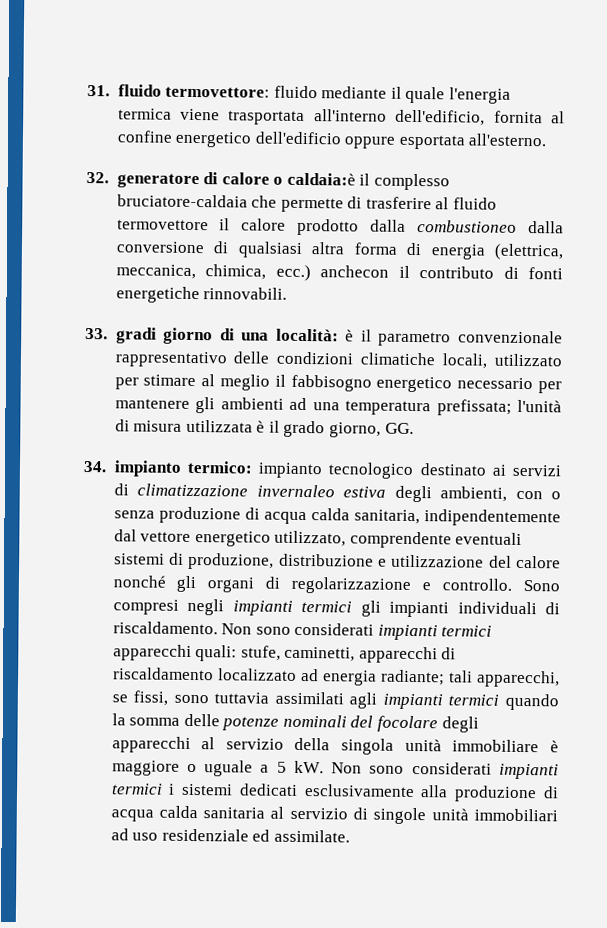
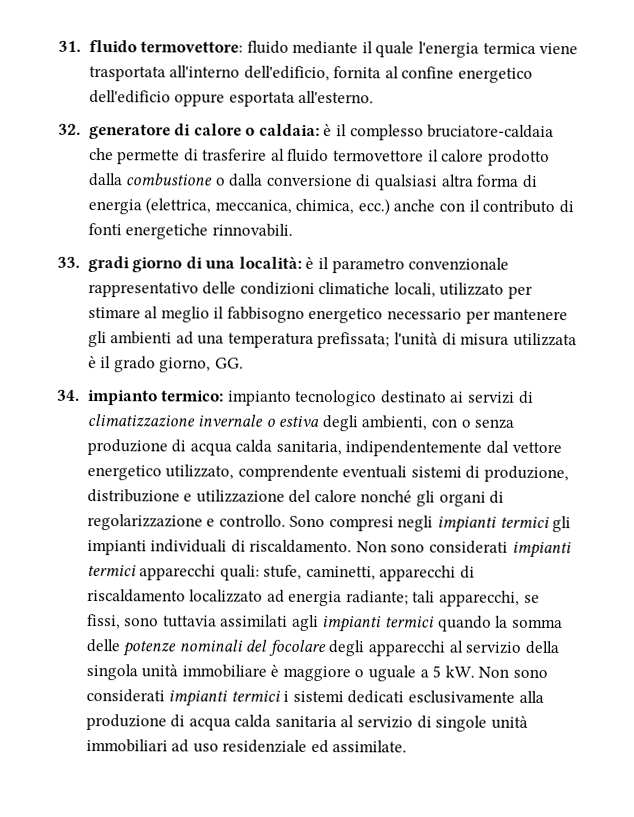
- 32. generatore di calore o caldaia:è il complesso bruciatore-caldaia che permette di trasferire al fluido termovettore il calore prodotto dalla combustioneo dalla conversione di qualsiasi altra forma di energia (elettrica, meccanica, chimica, ecc.) anchecon il contributo di fonti energetiche rinnovabili.
+ 32. generatore di calore o caldaia: è il complesso bruciatore-caldaia che permette di trasferire al fluido termovettore il calore prodotto dalla combustione o dalla conversione di qualsiasi altra forma di energia (elettrica, meccanica, chimica, ecc.) anche con il contributo di fonti energetiche rinnovabili.
- 34. impianto termico: impianto tecnologico destinato ai servizi di climatizzazione invernaleo estiva degli ambienti, con o senza produzione di acqua calda sanitaria, indipendentemente dal vettore energetico utilizzato, comprendente eventuali sistemi di produzione, distribuzione e utilizzazione del calore nonché gli organi di regolarizzazione e controllo.
+ 34. impianto termico: impianto tecnologico destinato ai servizi di climatizzazione invernale o estiva degli ambienti, con o senza produzione di acqua calda sanitaria, indipendentemente dal vettore energetico utilizzato, comprendente eventuali sistemi di produzione, distribuzione e utilizzazione del calore nonché gli organi di regolarizzazione e controllo.

